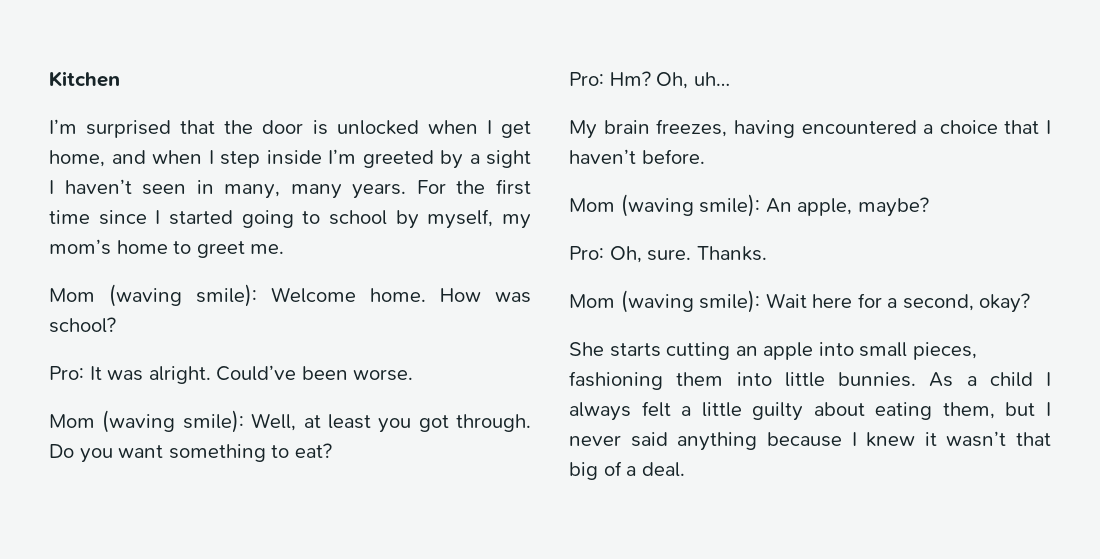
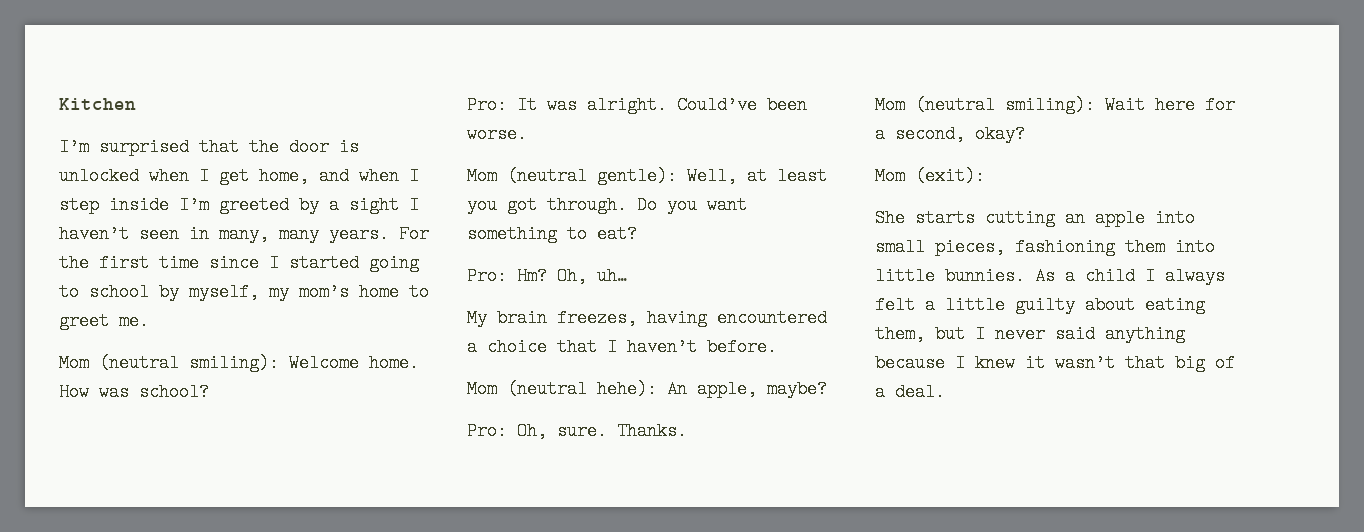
- Mom (waving smile): Welcome home.
+ Mom (neutral smiling): Welcome home.
- Mom (waving smile): Well, at least you got through.
+ Mom (neutral gentle): Well, at least you got through.
- Mom (waving smile): An apple, maybe?
+ Mom (neutral hehe): An apple, maybe?
- Mom (waving smile): Wait here for a second, okay?
+ Mom (neutral smiling): Wait here for a second, okay?
+ Mom (exit):

